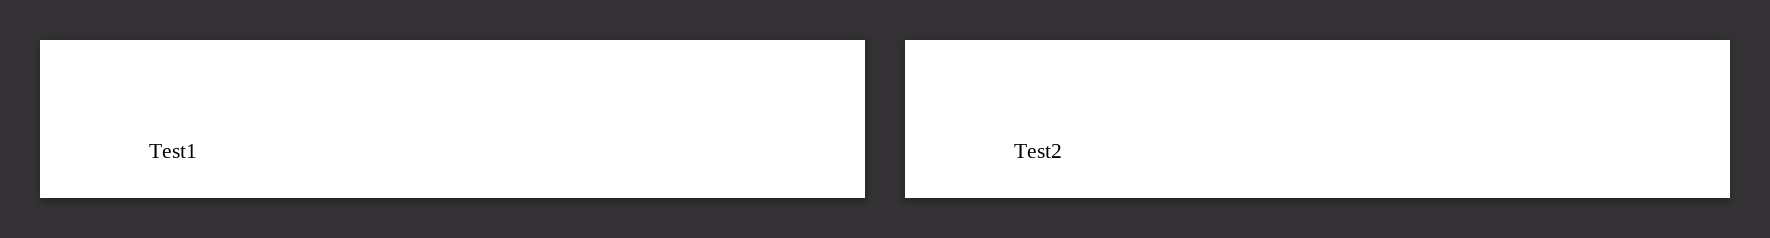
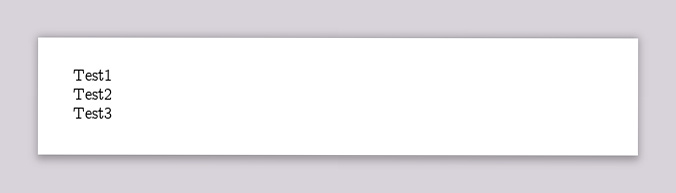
+ Test3

